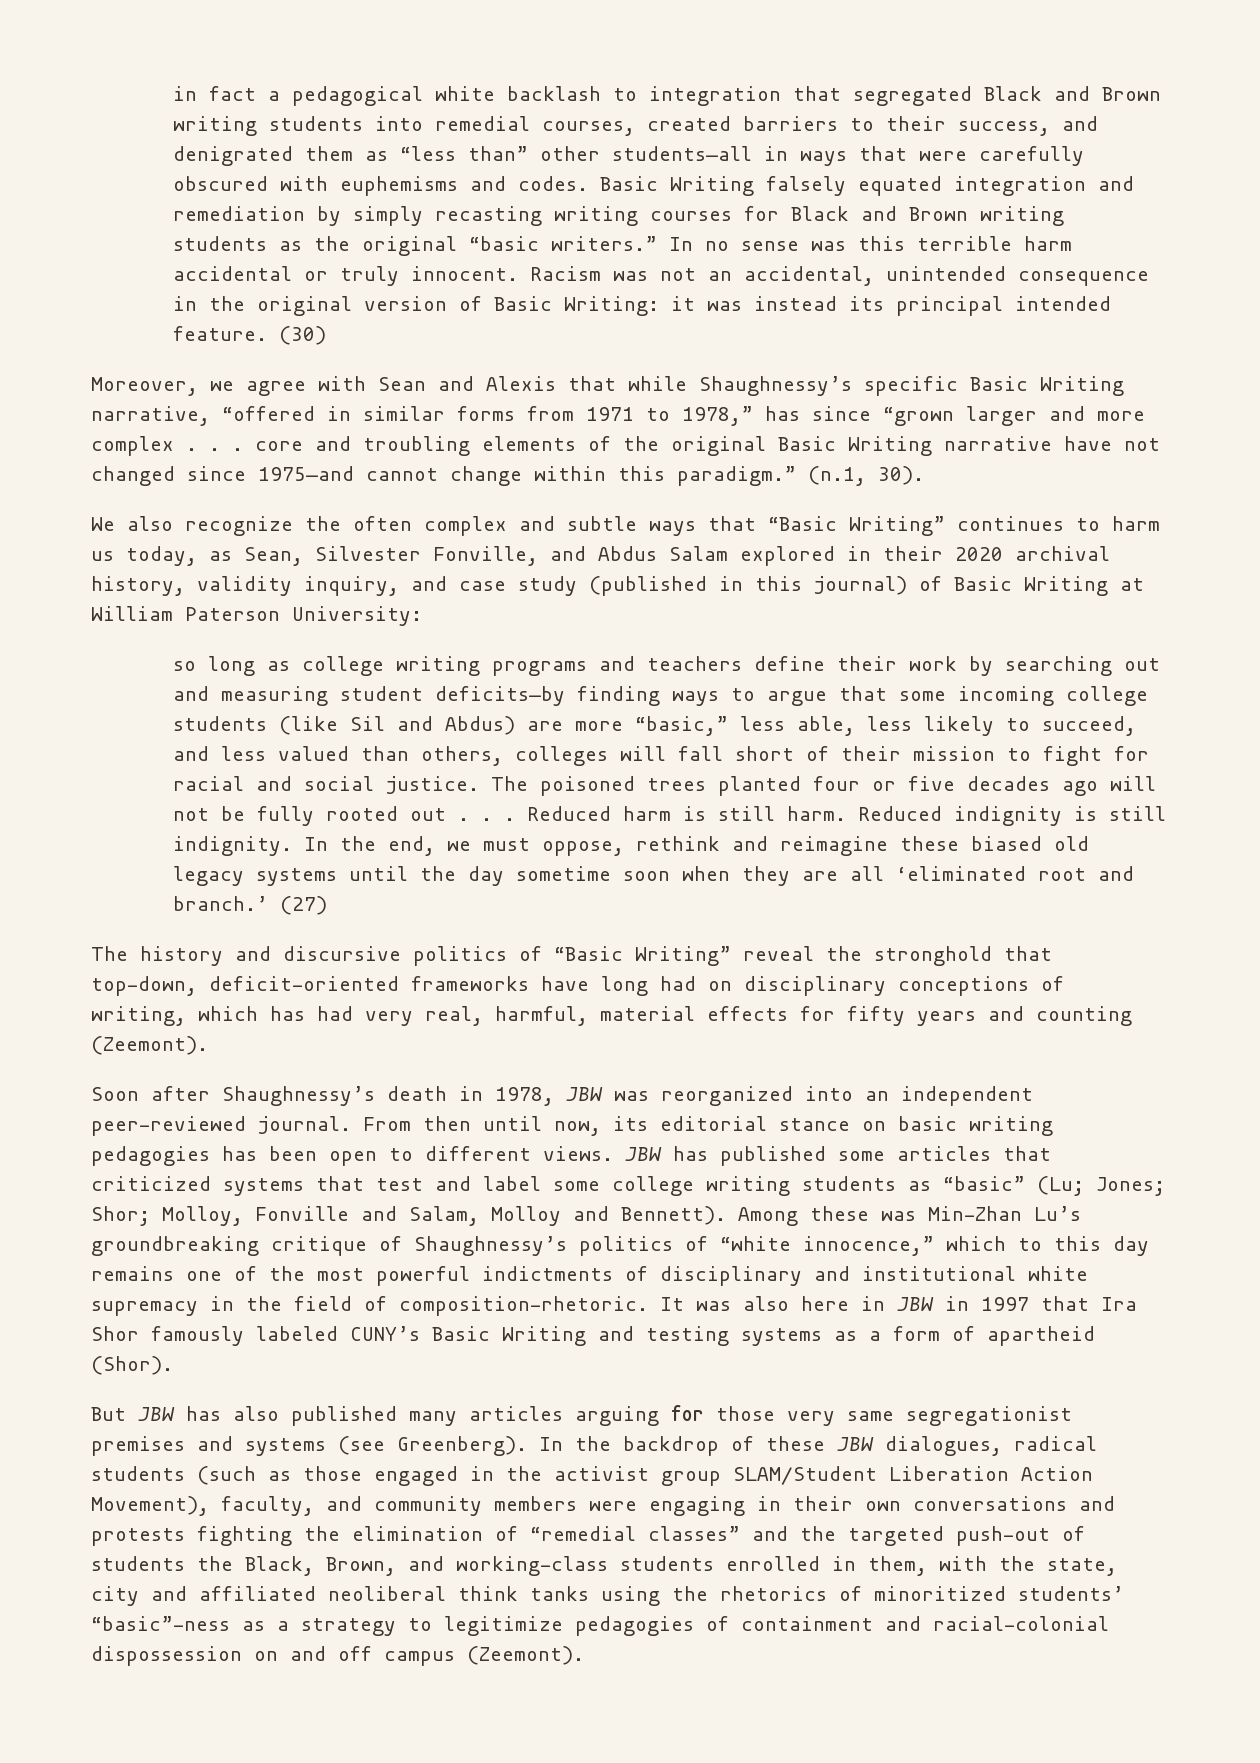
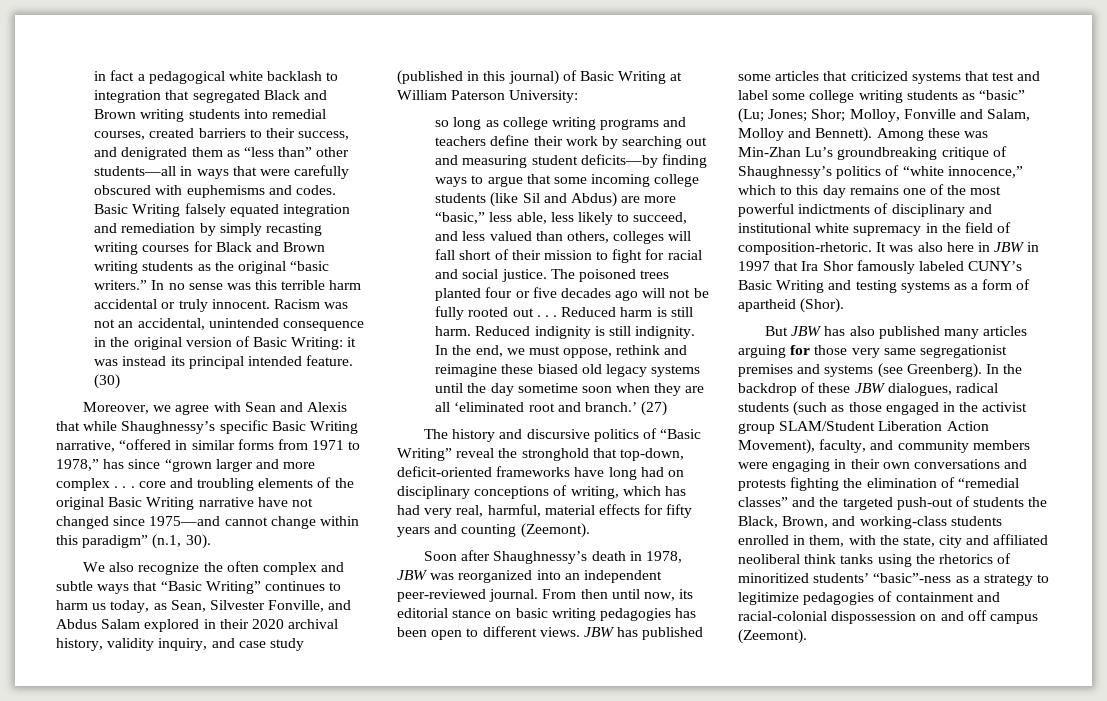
- Moreover, we agree with Sean and Alexis that while Shaughnessy’s specific Basic Writing narrative, “offered in similar forms from 1971 to 1978,” has since “grown larger and more complex . . . core and troubling elements of the original Basic Writing narrative have not changed since 1975—and cannot change within this paradigm.” (n.1, 30).
+ Moreover, we agree with Sean and Alexis that while Shaughnessy’s specific Basic Writing narrative, “offered in similar forms from 1971 to 1978,” has since “grown larger and more complex . . . core and troubling elements of the original Basic Writing narrative have not changed since 1975—and cannot change within this paradigm” (n.1, 30).

